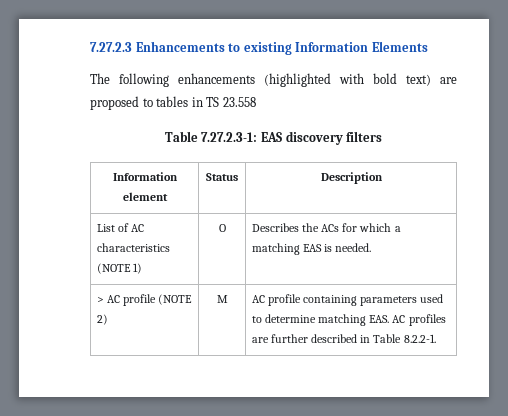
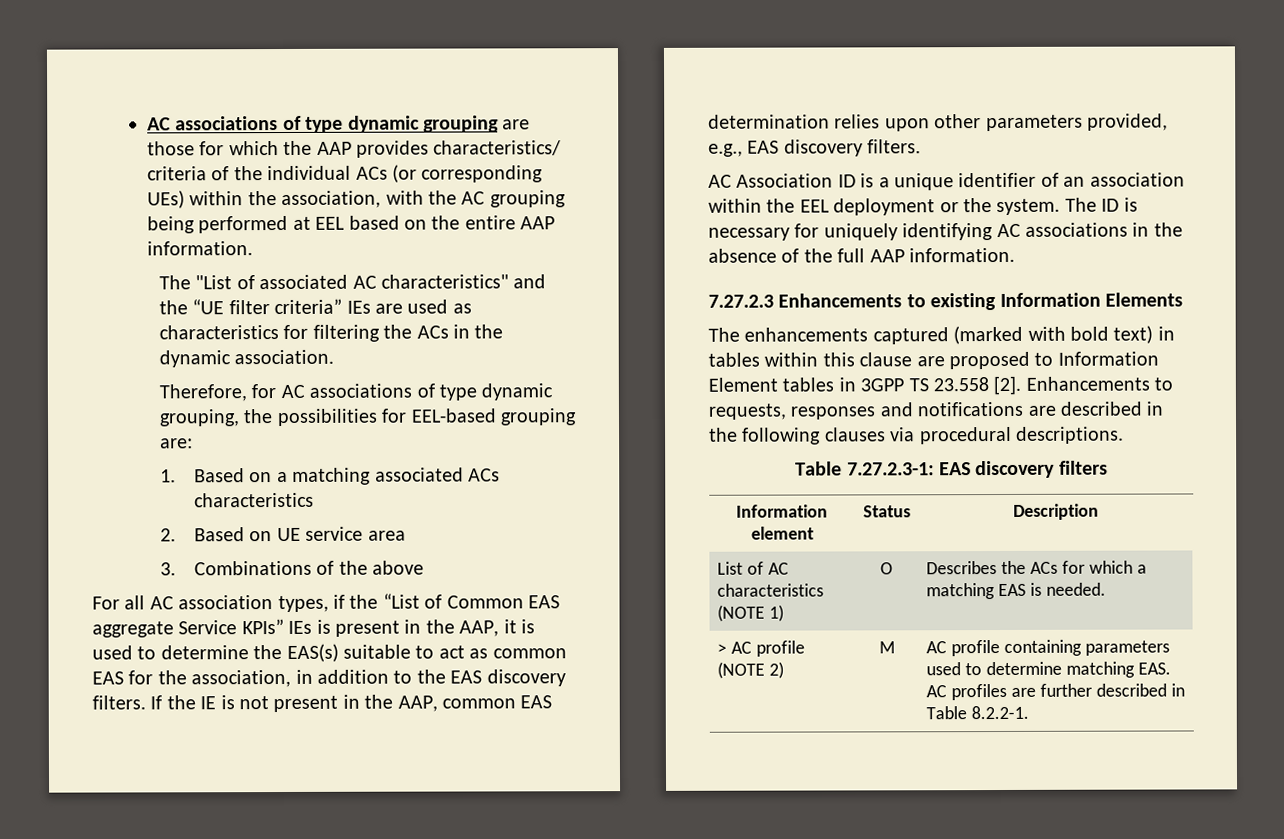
+ AC associations of type dynamic grouping are those for which the AAP provides characteristics/ criteria of the individual ACs (or corresponding UEs) within the association, with the AC grouping being performed at EEL based on the entire AAP information.
+ The "List of associated AC characteristics" and the “UE filter criteria” IEs are used as characteristics for filtering the ACs in the dynamic association.
+ Therefore, for AC associations of type dynamic grouping, the possibilities for EEL-based grouping are:
+ 1. Based on a matching associated ACs characteristics
+ 2. Based on UE service area
+ 3. Combinations of the above
+ For all AC association types, if the “List of Common EAS aggregate Service KPIs” IEs is present in the AAP, it is used to determine the EAS(s) suitable to act as common EAS for the association, in addition to the EAS discovery filters. If the IE is not present in the AAP, common EAS determination relies upon other parameters provided, e.g., EAS discovery filters.
+ AC Association ID is a unique identifier of an association within the EEL deployment or the system. The ID is necessary for uniquely identifying AC associations in the absence of the full AAP information.
- The following enhancements (highlighted with bold text) are proposed to tables in TS 23.558
+ The enhancements captured (marked with bold text) in tables within this clause are proposed to Information Element tables in 3GPP TS 23.558 [2]. Enhancements to requests, responses and notifications are described in the following clauses via procedural descriptions.

